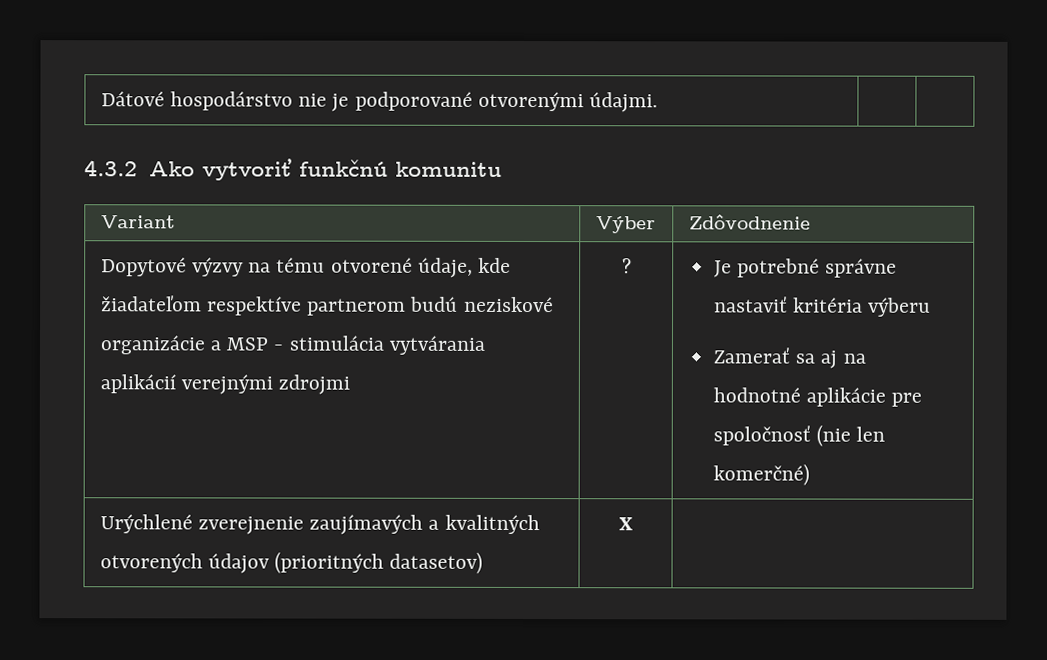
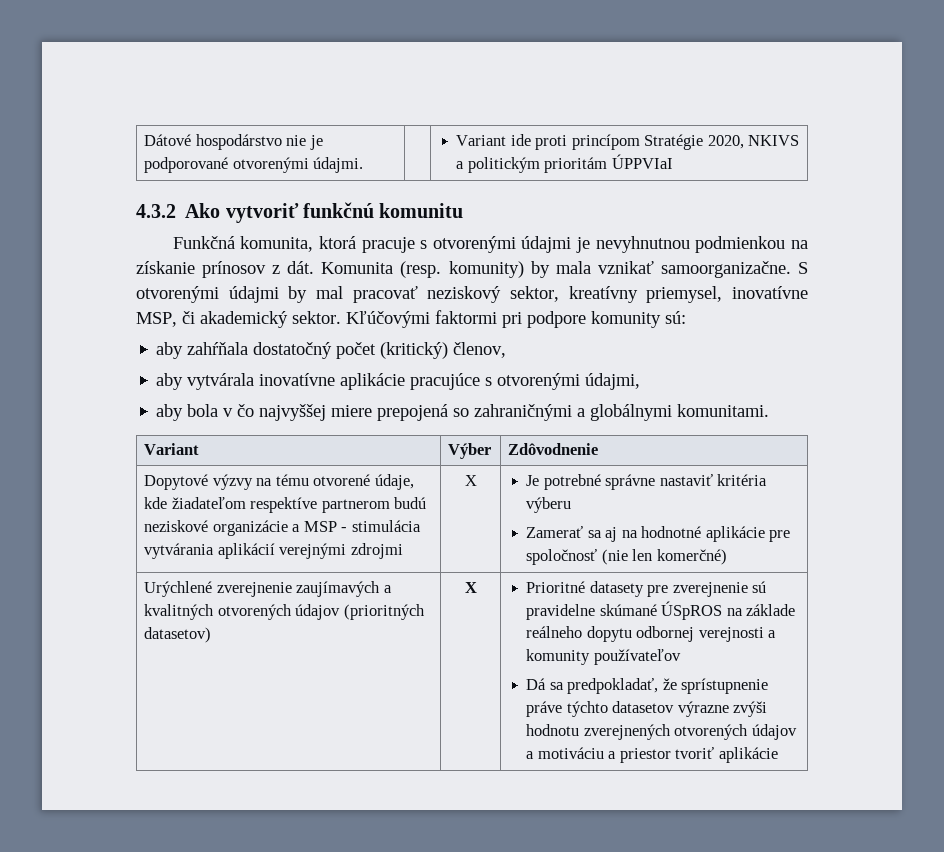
- Dátové hospodárstvo nie je podporované otvorenými údajmi. | |
+ Dátové hospodárstvo nie je podporované otvorenými údajmi. | | Variant ide proti princípom Stratégie 2020, NKIVS a politickým prioritám ÚPPVIaI
+ Funkčná komunita, ktorá pracuje s otvorenými údajmi je nevyhnutnou podmienkou na získanie prínosov z dát. Komunita (resp. komunity) by mala vznikať samoorganizačne. S otvorenými údajmi by mal pracovať neziskový sektor, kreatívny priemysel, inovatívne MSP, či akademický sektor. Kľúčovými faktormi pri podpore komunity sú:
+ aby zahŕňala dostatočný počet (kritický) členov,
+ aby vytvárala inovatívne aplikácie pracujúce s otvorenými údajmi,
+ aby bola v čo najvyššej miere prepojená so zahraničnými a globálnymi komunitami.
- Dopytové výzvy na tému otvorené údaje, kde žiadateľom respektíve partnerom budú neziskové organizácie a MSP - stimulácia vytvárania aplikácií verejnými zdrojmi | ? | Je potrebné správne nastaviť kritéria výberu
+ Dopytové výzvy na tému otvorené údaje, kde žiadateľom respektíve partnerom budú neziskové organizácie a MSP - stimulácia vytvárania aplikácií verejnými zdrojmi | X | Je potrebné správne nastaviť kritéria výberu
+ Prioritné datasety pre zverejnenie sú pravidelne skúmané ÚSpROS na základe reálneho dopytu odbornej verejnosti a komunity používateľov
+ Dá sa predpokladať, že sprístupnenie práve týchto datasetov výrazne zvýši hodnotu zverejnených otvorených údajov a motiváciu a priestor tvoriť aplikácie

